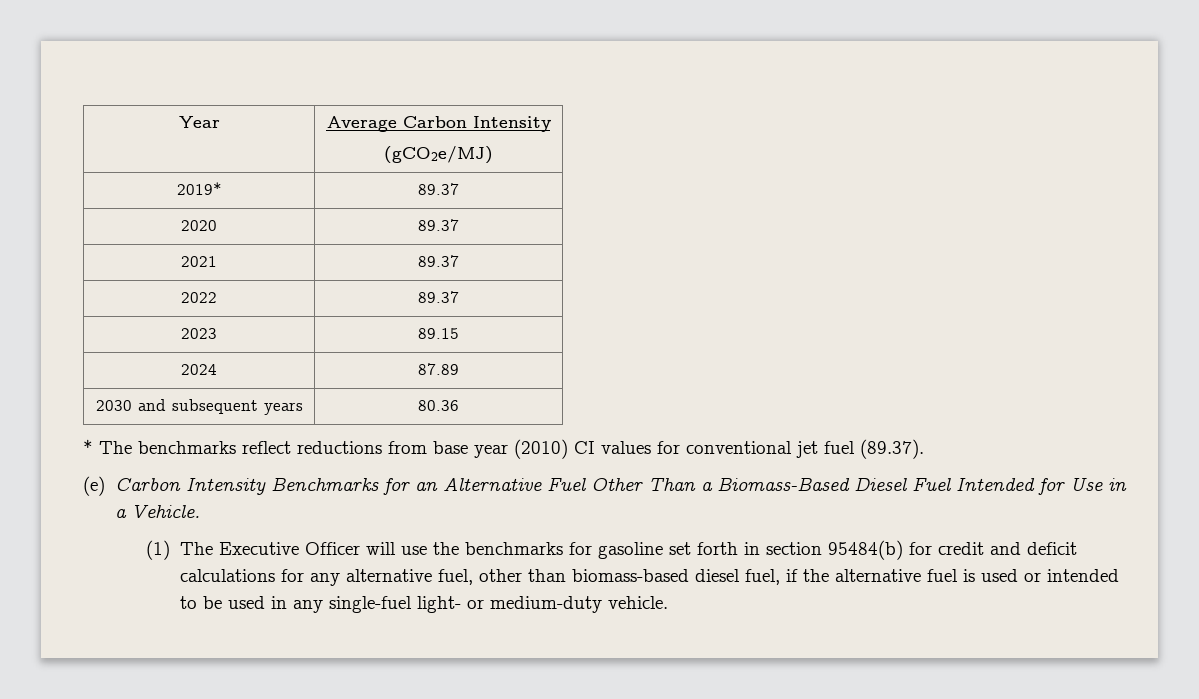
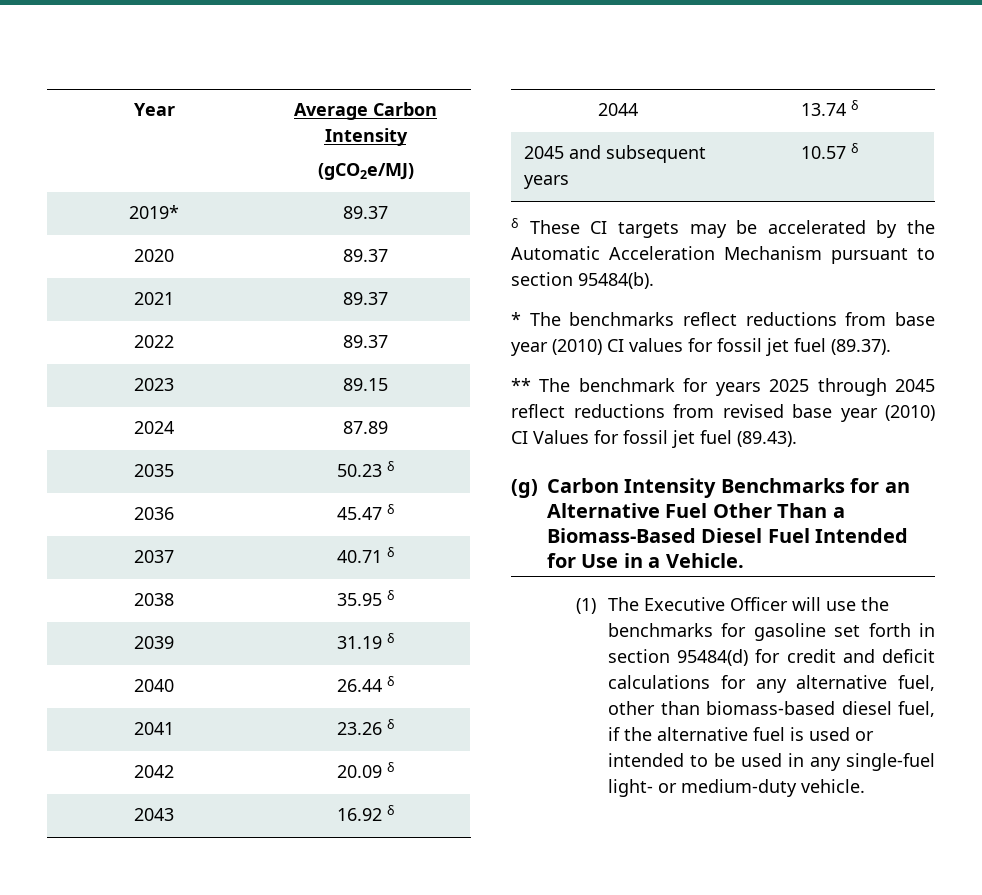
- 2030 and subsequent years | 80.36
+ 2035 | 50.23 δ
+ 2036 | 45.47 δ
+ 2037 | 40.71 δ
+ 2038 | 35.95 δ
+ 2039 | 31.19 δ
+ 2040 | 26.44 δ
+ 2041 | 23.26 δ
+ 2042 | 20.09 δ
+ 2043 | 16.92 δ
+ 2044 | 13.74 δ
+ 2045 and subsequent years | 10.57 δ
+ δ These CI targets may be accelerated by the Automatic Acceleration Mechanism pursuant to section 95484(b).
- * The benchmarks reflect reductions from base year (2010) CI values for conventional jet fuel (89.37).
+ * The benchmarks reflect reductions from base year (2010) CI values for fossil jet fuel (89.37).
- (e) Carbon Intensity Benchmarks for an Alternative Fuel Other Than a Biomass-Based Diesel Fuel Intended for Use in a Vehicle.
+ ** The benchmark for years 2025 through 2045 reflect reductions from revised base year (2010) CI Values for fossil jet fuel (89.43).
+ (g) Carbon Intensity Benchmarks for an Alternative Fuel Other Than a Biomass-Based Diesel Fuel Intended for Use in a Vehicle.
- (1) The Executive Officer will use the benchmarks for gasoline set forth in section 95484(b) for credit and deficit calculations for any alternative fuel, other than biomass-based diesel fuel, if the alternative fuel is used or intended to be used in any single-fuel light- or medium-duty vehicle.
+ (1) The Executive Officer will use the benchmarks for gasoline set forth in section 95484(d) for credit and deficit calculations for any alternative fuel, other than biomass-based diesel fuel, if the alternative fuel is used or intended to be used in any single-fuel light- or medium-duty vehicle.

